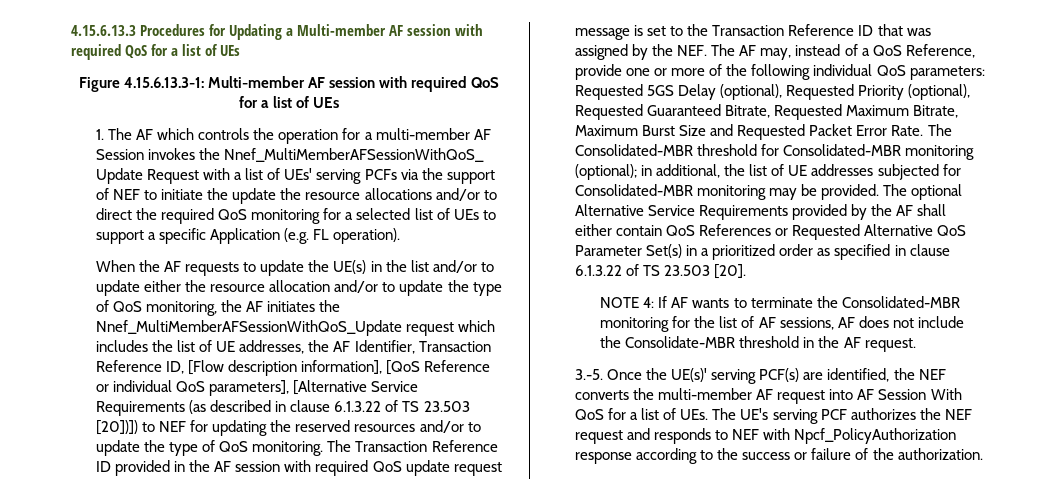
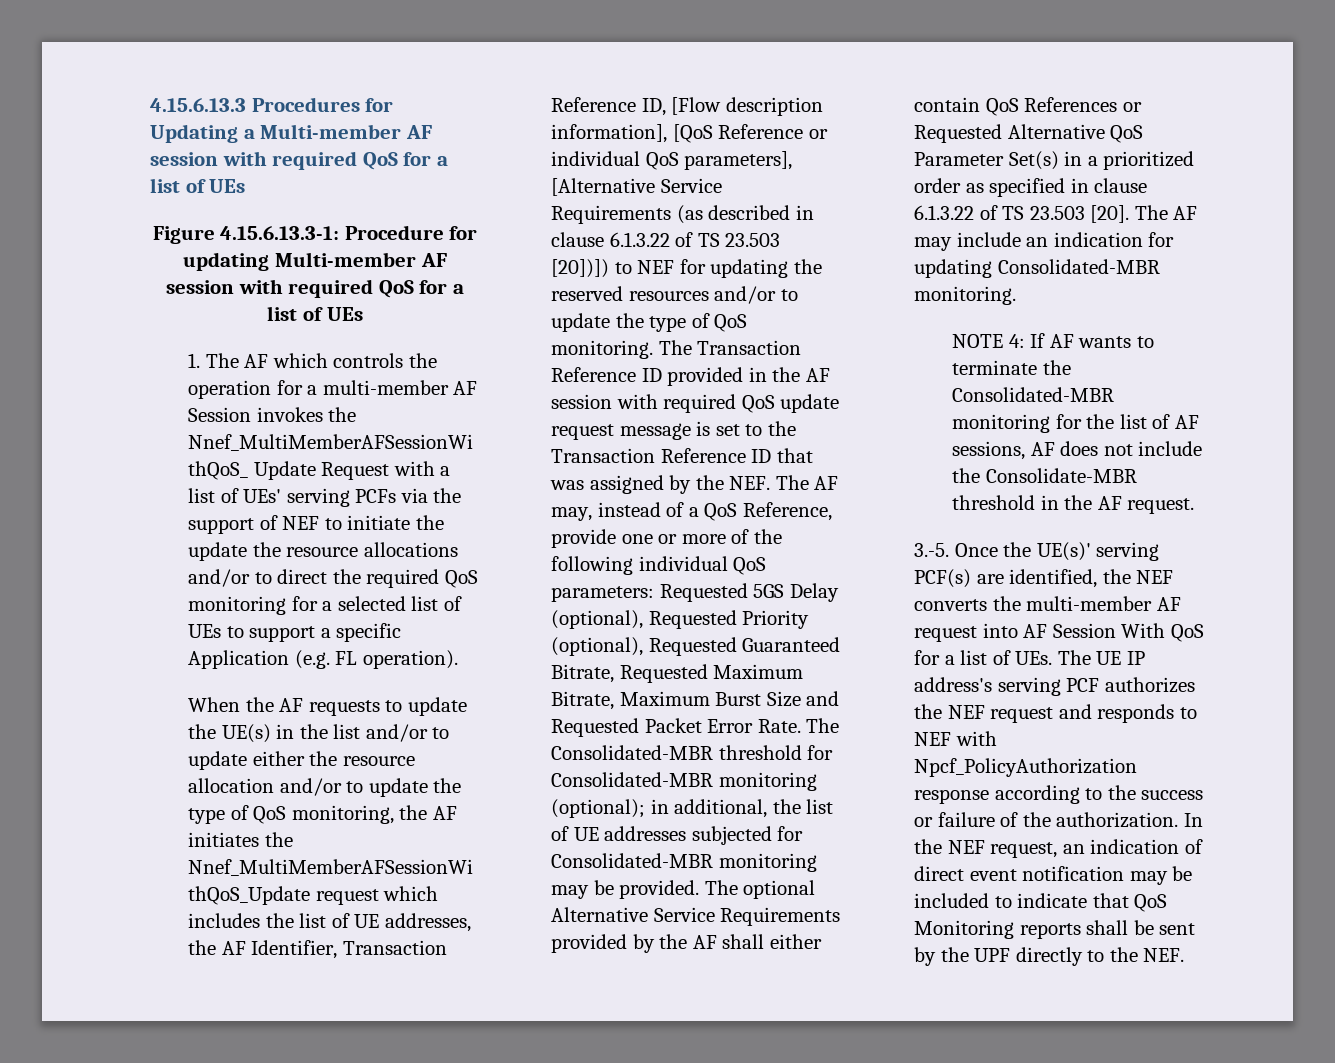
- Figure 4.15.6.13.3-1: Multi-member AF session with required QoS for a list of UEs
+ Figure 4.15.6.13.3-1: Procedure for updating Multi-member AF session with required QoS for a list of UEs
+ The AF may include an indication for updating Consolidated-MBR monitoring.
- 3.-5. Once the UE(s)' serving PCF(s) are identified, the NEF converts the multi-member AF request into AF Session With QoS for a list of UEs. The UE's serving PCF authorizes the NEF request and responds to NEF with Npcf_PolicyAuthorization response according to the success or failure of the authorization.
+ 3.-5. Once the UE(s)' serving PCF(s) are identified, the NEF converts the multi-member AF request into AF Session With QoS for a list of UEs. The UE IP address's serving PCF authorizes the NEF request and responds to NEF with Npcf_PolicyAuthorization response according to the success or failure of the authorization.
+ In the NEF request, an indication of direct event notification may be included to indicate that QoS Monitoring reports shall be sent by the UPF directly to the NEF.

